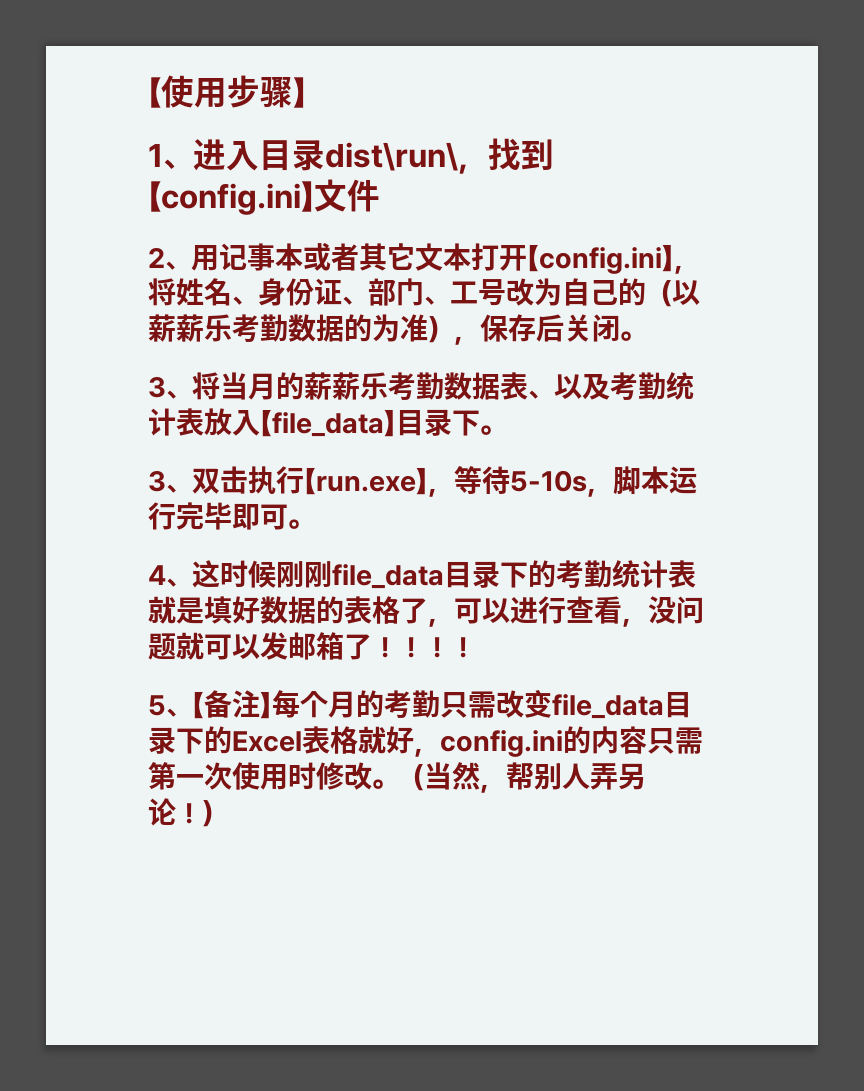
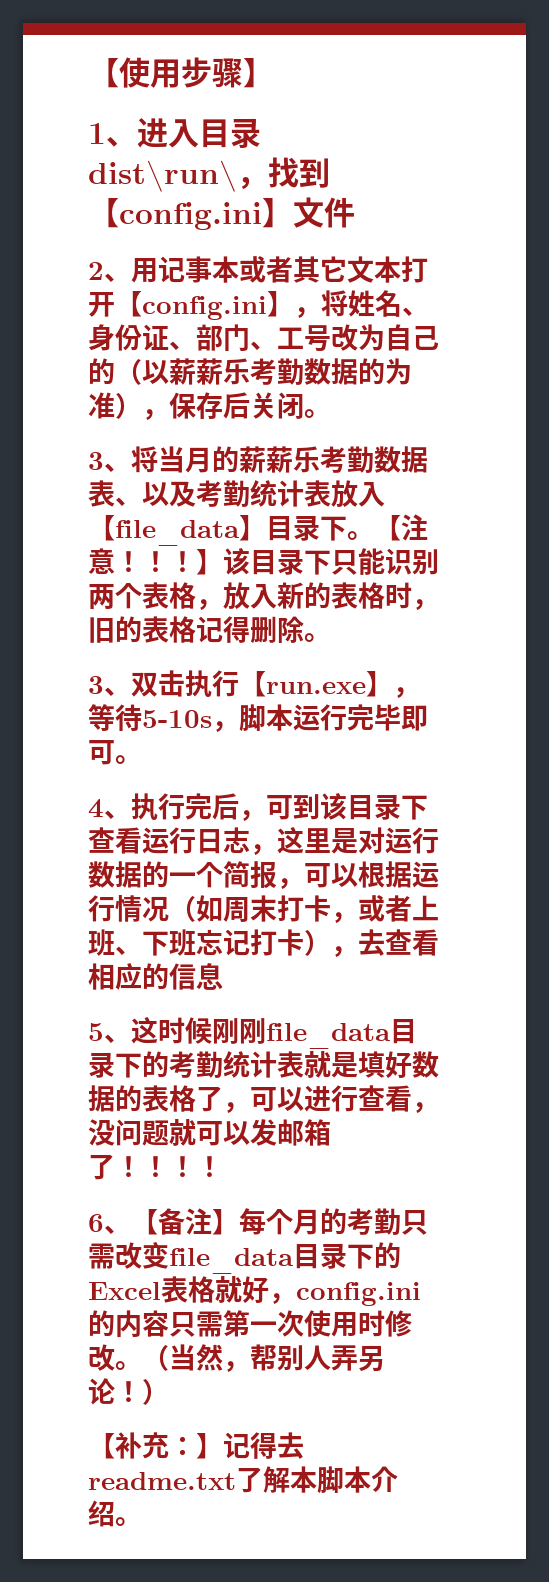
+ 【注意！！！】该目录下只能识别两个表格，放入新的表格时，旧的表格记得删除。
- 4、这时候刚刚file_data目录下的考勤统计表就是填好数据的表格了，可以进行查看，没问题就可以发邮箱了！
+ 4、执行完后，可到该目录下查看运行日志，这里是对运行数据的一个简报，可以根据运行情况（如周末打卡，或者上班、下班忘记打卡），去查看相应的信息
+ 5、这时候刚刚file_data目录下的考勤统计表就是填好数据的表格了，可以进行查看，没问题就可以发邮箱了！
- 5、【备注】每个月的考勤只需改变file_data目录下的Excel表格就好，config.ini的内容只需第一次使用时修改。
+ 6、【备注】每个月的考勤只需改变file_data目录下的Excel表格就好，config.ini的内容只需第一次使用时修改。
+ 【补充：】记得去readme.txt了解本脚本介绍。

